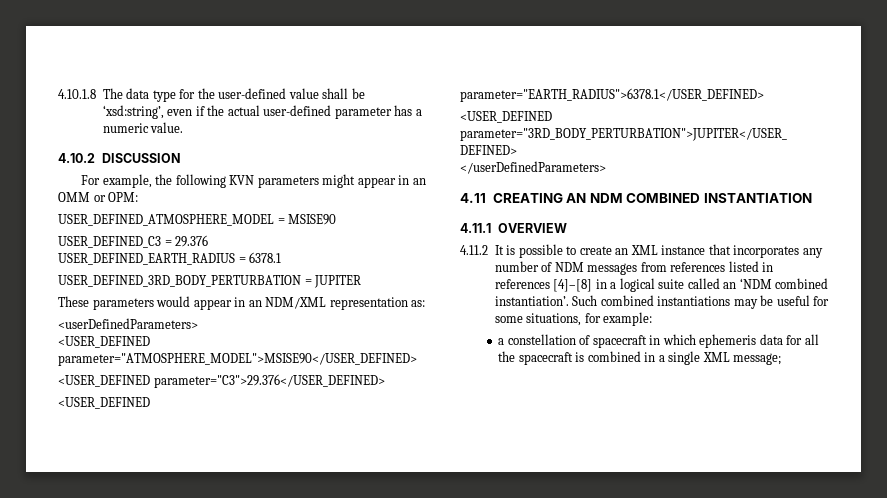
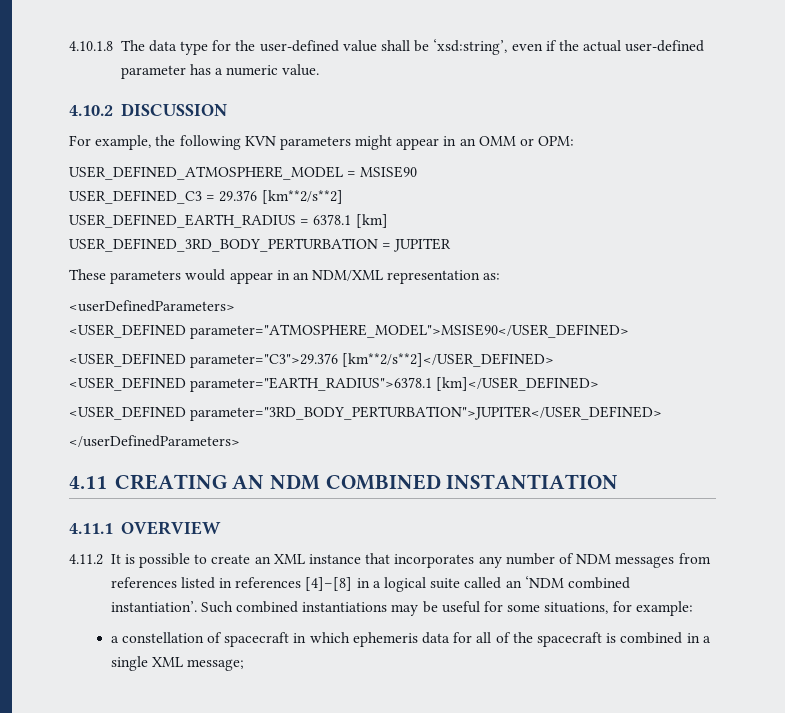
- USER_DEFINED_C3 = 29.376
+ USER_DEFINED_C3 = 29.376 [km**2/s**2]
- USER_DEFINED_EARTH_RADIUS = 6378.1
+ USER_DEFINED_EARTH_RADIUS = 6378.1 [km]
- <USER_DEFINED parameter="C3">29.376</USER_DEFINED>
- <USER_DEFINED parameter="EARTH_RADIUS">6378.1</USER_DEFINED>
+ <USER_DEFINED parameter="C3">29.376 [km**2/s**2]</USER_DEFINED>
+ <USER_DEFINED parameter="EARTH_RADIUS">6378.1 [km]</USER_DEFINED>
- a constellation of spacecraft in which ephemeris data for all the spacecraft is combined in a single XML message;
+ a constellation of spacecraft in which ephemeris data for all of the spacecraft is combined in a single XML message;

